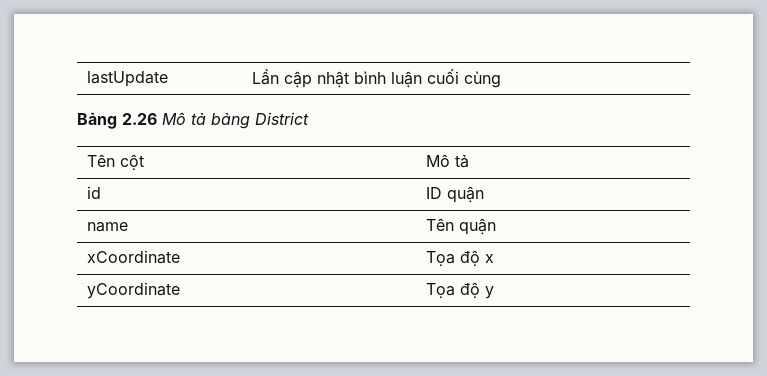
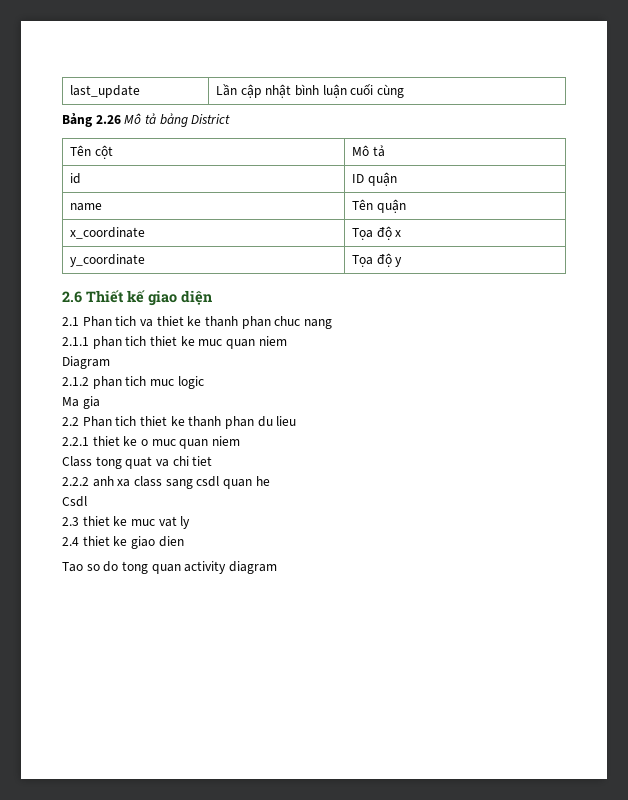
- lastUpdate | Lần cập nhật bình luận cuối cùng
+ last_update | Lần cập nhật bình luận cuối cùng
- xCoordinate | Tọa độ x
+ x_coordinate | Tọa độ x
- yCoordinate | Tọa độ y
+ y_coordinate | Tọa độ y
+ 2.6 Thiết kế giao diện
+ 2.1 Phan tich va thiet ke thanh phan chuc nang
+ 2.1.1 phan tich thiet ke muc quan niem
+ Diagram
+ 2.1.2 phan tich muc logic
+ Ma gia
+ 2.2 Phan tich thiet ke thanh phan du lieu
+ 2.2.1 thiet ke o muc quan niem
+ Class tong quat va chi tiet
+ 2.2.2 anh xa class sang csdl quan he
+ Csdl
+ 2.3 thiet ke muc vat ly
+ 2.4 thiet ke giao dien
+ Tao so do tong quan activity diagram

